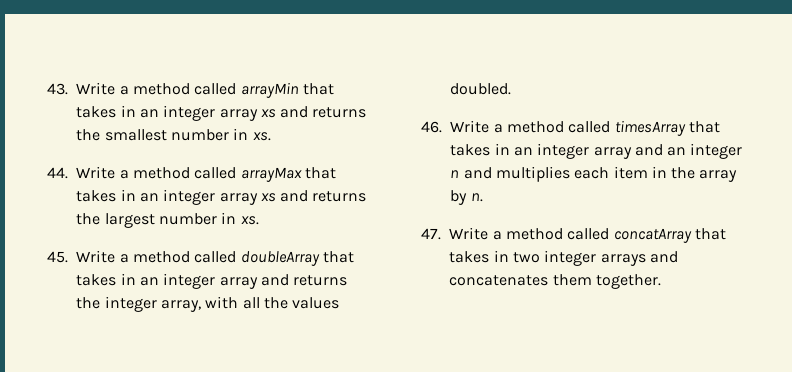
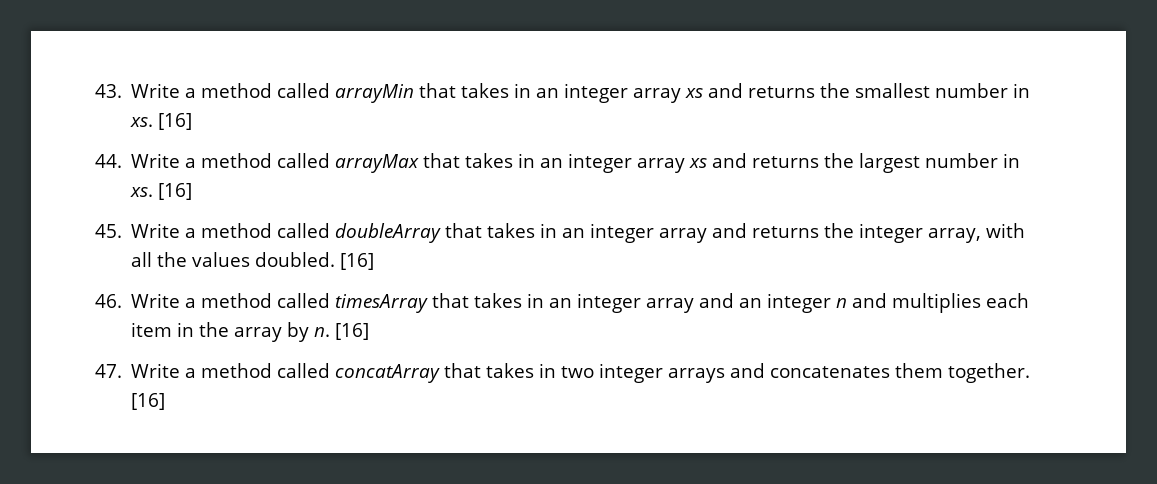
- 43. Write a method called arrayMin that takes in an integer array xs and returns the smallest number in xs.
+ 43. Write a method called arrayMin that takes in an integer array xs and returns the smallest number in xs. [16]
- 44. Write a method called arrayMax that takes in an integer array xs and returns the largest number in xs.
+ 44. Write a method called arrayMax that takes in an integer array xs and returns the largest number in xs. [16]
- 45. Write a method called doubleArray that takes in an integer array and returns the integer array, with all the values doubled.
+ 45. Write a method called doubleArray that takes in an integer array and returns the integer array, with all the values doubled. [16]
- 46. Write a method called timesArray that takes in an integer array and an integer n and multiplies each item in the array by n.
+ 46. Write a method called timesArray that takes in an integer array and an integer n and multiplies each item in the array by n. [16]
- 47. Write a method called concatArray that takes in two integer arrays and concatenates them together.
+ 47. Write a method called concatArray that takes in two integer arrays and concatenates them together. [16]

